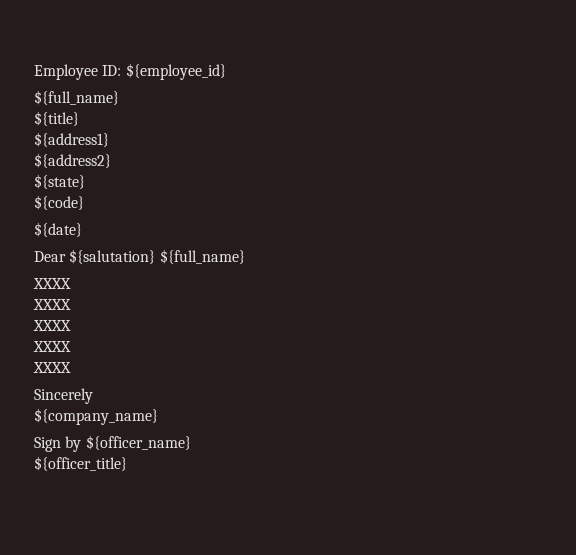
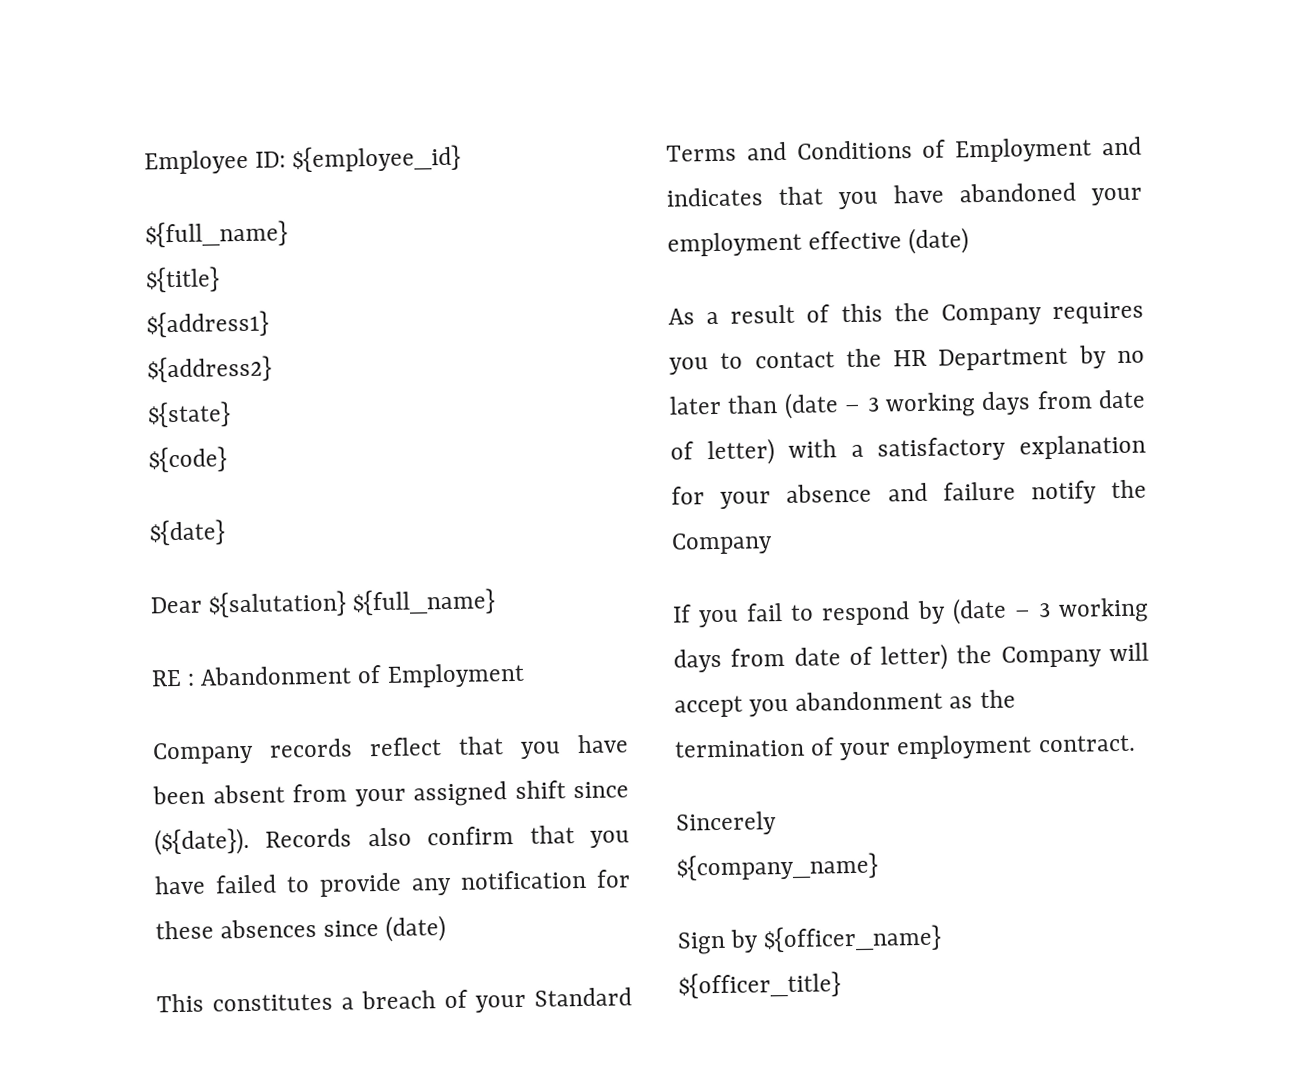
  Dear ${salutation} ${full_name}
- XXXX
- XXXX
- XXXX
- XXXX
- XXXX
+ RE : Abandonment of Employment
+ Company records reflect that you have been absent from your assigned shift since (${date}). Records also confirm that you have failed to provide any notification for these absences since (date)
+ This constitutes a breach of your Standard Terms and Conditions of Employment and indicates that you have abandoned your employment effective (date)
+ As a result of this the Company requires you to contact the HR Department by no later than (date – 3 working days from date of letter) with a satisfactory explanation for your absence and failure notify the Company
+ If you fail to respond by (date – 3 working days from date of letter) the Company will accept you abandonment as the termination of your employment contract.

